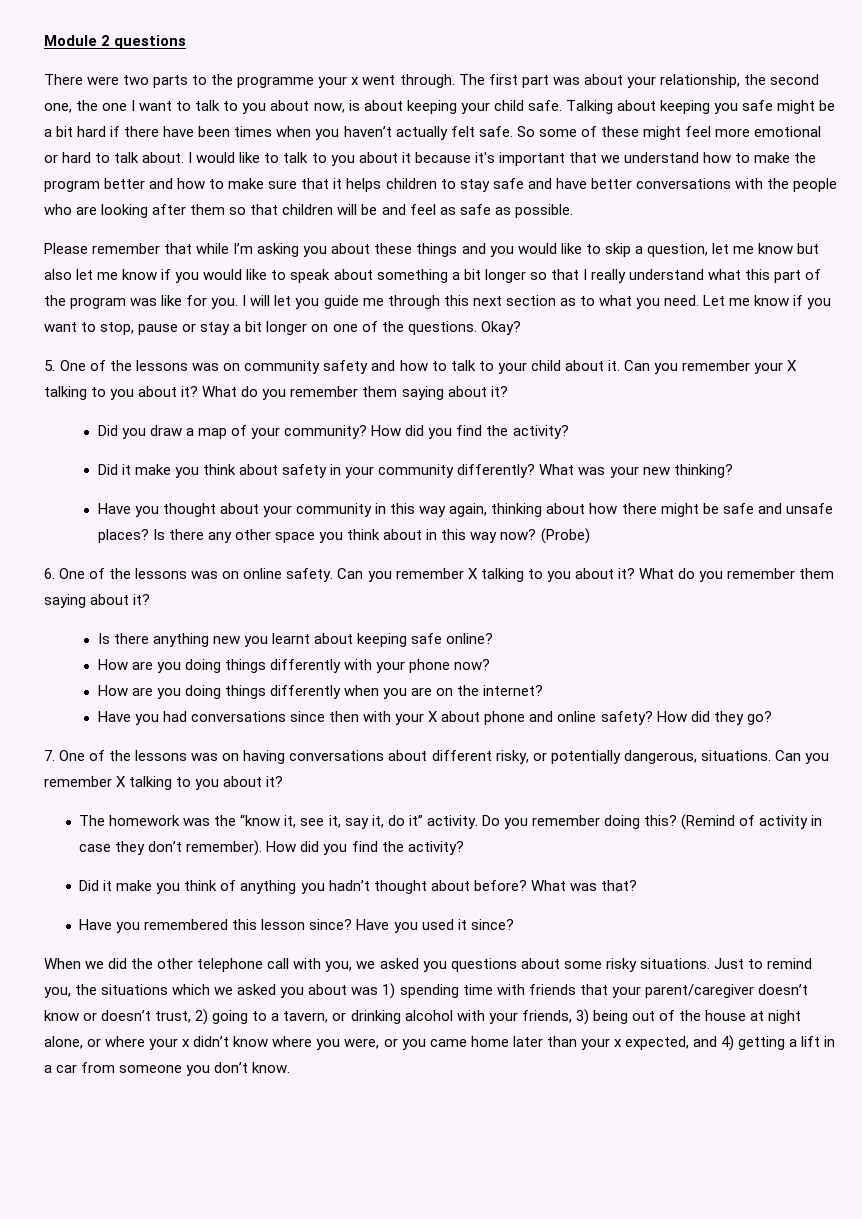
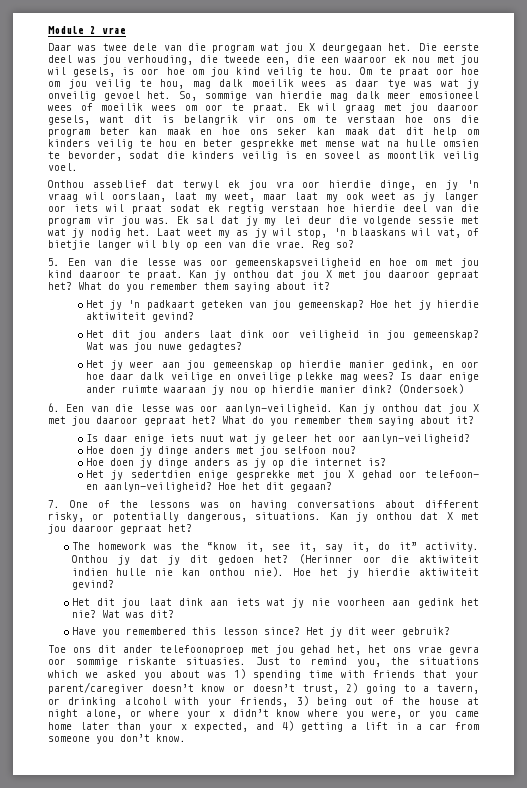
- Module 2 questions
- There were two parts to the programme your x went through. The first part was about your relationship, the second one, the one I want to talk to you about now, is about keeping your child safe. Talking about keeping you safe might be a bit hard if there have been times when you haven’t actually felt safe. So some of these might feel more emotional or hard to talk about. I would like to talk to you about it because it's important that we understand how to make the program better and how to make sure that it helps children to stay safe and have better conversations with the people who are looking after them so that children will be and feel as safe as possible.
- Please remember that while I’m asking you about these things and you would like to skip a question, let me know but also let me know if you would like to speak about something a bit longer so that I really understand what this part of the program was like for you. I will let you guide me through this next section as to what you need. Let me know if you want to stop, pause or stay a bit longer on one of the questions. Okay?
- 5. One of the lessons was on community safety and how to talk to your child about it. Can you remember your X talking to you about it? What do you remember them saying about it?
- Did you draw a map of your community? How did you find the activity?
- Did it make you think about safety in your community differently? What was your new thinking?
- Have you thought about your community in this way again, thinking about how there might be safe and unsafe places? Is there any other space you think about in this way now? (Probe)
- 6. One of the lessons was on online safety. Can you remember X talking to you about it?
+ Module 2 vrae
+ Daar was twee dele van die program wat jou X deurgegaan het. Die eerste deel was jou verhouding, die tweede een, die een waaroor ek nou met jou wil gesels, is oor hoe om jou kind veilig te hou. Om te praat oor hoe om jou veilig te hou, mag dalk moeilik wees as daar tye was wat jy onveilig gevoel het. So, sommige van hierdie mag dalk meer emosioneel wees of moeilik wees om oor te praat. Ek wil graag met jou daaroor gesels, want dit is belangrik vir ons om te verstaan hoe ons die program beter kan maak en hoe ons seker kan maak dat dit help om kinders veilig te hou en beter gesprekke met mense wat na hulle omsien te bevorder, sodat die kinders veilig is en soveel as moontlik veilig voel.
+ Onthou asseblief dat terwyl ek jou vra oor hierdie dinge, en jy 'n vraag wil oorslaan, laat my weet, maar laat my ook weet as jy langer oor iets wil praat sodat ek regtig verstaan hoe hierdie deel van die program vir jou was. Ek sal dat jy my lei deur die volgende sessie met wat jy nodig het. Laat weet my as jy wil stop, 'n blaaskans wil vat, of bietjie langer wil bly op een van die vrae. Reg so?
+ 5. Een van die lesse was oor gemeenskapsveiligheid en hoe om met jou kind daaroor te praat. Kan jy onthou dat jou X met jou daaroor gepraat het? What do you remember them saying about it?
+ Het jy 'n padkaart geteken van jou gemeenskap? Hoe het jy hierdie aktiwiteit gevind?
+ Het dit jou anders laat dink oor veiligheid in jou gemeenskap? Wat was jou nuwe gedagtes?
+ Het jy weer aan jou gemeenskap op hierdie manier gedink, en oor hoe daar dalk veilige en onveilige plekke mag wees? Is daar enige ander ruimte waaraan jy nou op hierdie manier dink? (Ondersoek)
+ 6. Een van die lesse was oor aanlyn-veiligheid. Kan jy onthou dat jou X met jou daaroor gepraat het?
- Is there anything new you learnt about keeping safe online?
- How are you doing things differently with your phone now?
- How are you doing things differently when you are on the internet?
- Have you had conversations since then with your X about phone and online safety? How did they go?
+ Is daar enige iets nuut wat jy geleer het oor aanlyn-veiligheid?
+ Hoe doen jy dinge anders met jou selfoon nou?
+ Hoe doen jy dinge anders as jy op die internet is?
+ Het jy sedertdien enige gesprekke met jou X gehad oor telefoon- en aanlyn-veiligheid? Hoe het dit gegaan?
- 7. One of the lessons was on having conversations about different risky, or potentially dangerous, situations. Can you remember X talking to you about it?
+ 7. One of the lessons was on having conversations about different risky, or potentially dangerous, situations. Kan jy onthou dat X met jou daaroor gepraat het?
- Do you remember doing this? (Remind of activity in case they don’t remember). How did you find the activity?
- Did it make you think of anything you hadn’t thought about before? What was that?
+ Onthou jy dat jy dit gedoen het? (Herinner oor die aktiwiteit indien hulle nie kan onthou nie). Hoe het jy hierdie aktiwiteit gevind?
+ Het dit jou laat dink aan iets wat jy nie voorheen aan gedink het nie? Wat was dit?
- Have you used it since?
- When we did the other telephone call with you, we asked you questions about some risky situations.
+ Het jy dit weer gebruik?
+ Toe ons dit ander telefoonoproep met jou gehad het, het ons vrae gevra oor sommige riskante situasies.

